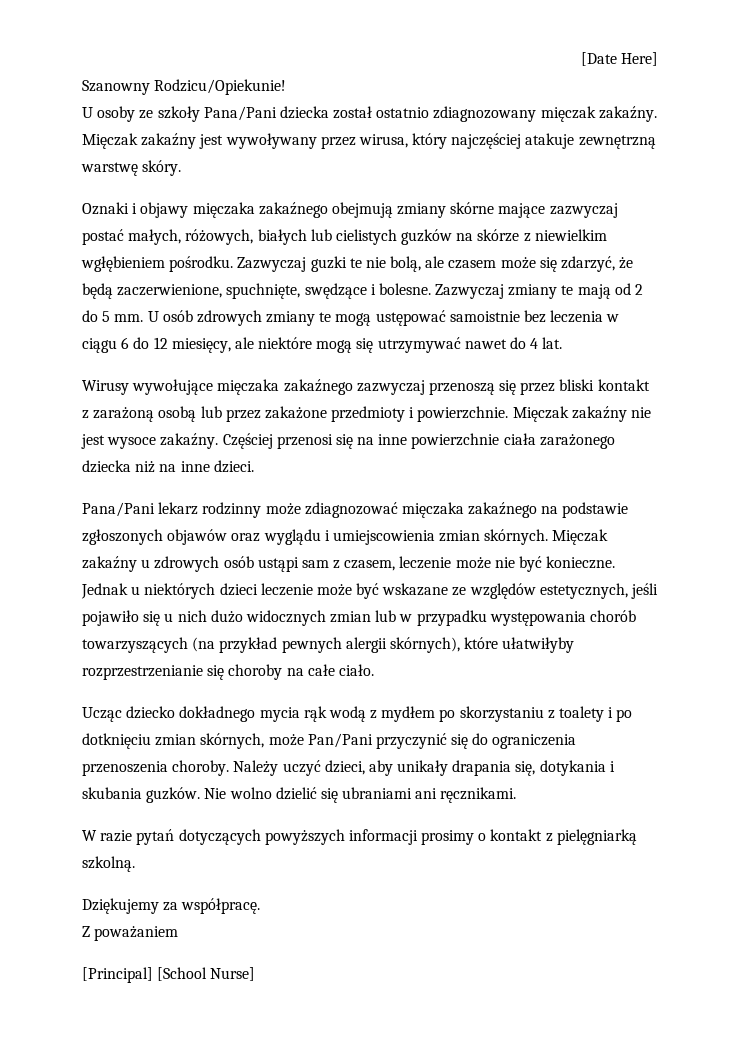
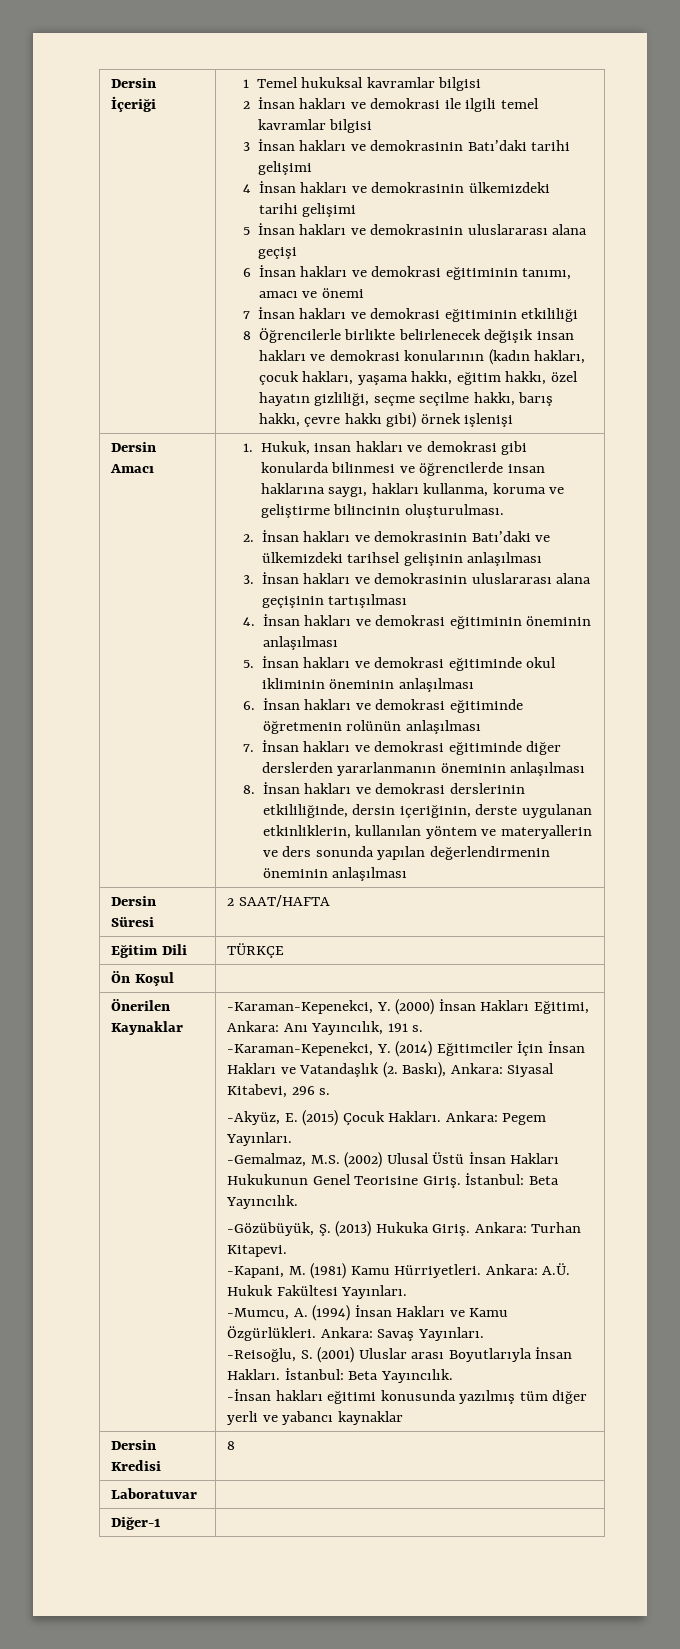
- [Date Here]
- Szanowny Rodzicu/Opiekunie!
- U osoby ze szkoły Pana/Pani dziecka został ostatnio zdiagnozowany mięczak zakaźny. Mięczak zakaźny jest wywoływany przez wirusa, który najczęściej atakuje zewnętrzną warstwę skóry.
- Oznaki i objawy mięczaka zakaźnego obejmują zmiany skórne mające zazwyczaj postać małych, różowych, białych lub cielistych guzków na skórze z niewielkim wgłębieniem pośrodku. Zazwyczaj guzki te nie bolą, ale czasem może się zdarzyć, że będą zaczerwienione, spuchnięte, swędzące i bolesne. Zazwyczaj zmiany te mają od 2 do 5 mm. U osób zdrowych zmiany te mogą ustępować samoistnie bez leczenia w ciągu 6 do 12 miesięcy, ale niektóre mogą się utrzymywać nawet do 4 lat.
- Wirusy wywołujące mięczaka zakaźnego zazwyczaj przenoszą się przez bliski kontakt z zarażoną osobą lub przez zakażone przedmioty i powierzchnie. Mięczak zakaźny nie jest wysoce zakaźny. Częściej przenosi się na inne powierzchnie ciała zarażonego dziecka niż na inne dzieci.
- Pana/Pani lekarz rodzinny może zdiagnozować mięczaka zakaźnego na podstawie zgłoszonych objawów oraz wyglądu i umiejscowienia zmian skórnych. Mięczak zakaźny u zdrowych osób ustąpi sam z czasem, leczenie może nie być konieczne. Jednak u niektórych dzieci leczenie może być wskazane ze względów estetycznych, jeśli pojawiło się u nich dużo widocznych zmian lub w przypadku występowania chorób towarzyszących (na przykład pewnych alergii skórnych), które ułatwiłyby rozprzestrzenianie się choroby na całe ciało.
- Ucząc dziecko dokładnego mycia rąk wodą z mydłem po skorzystaniu z toalety i po dotknięciu zmian skórnych, może Pan/Pani przyczynić się do ograniczenia przenoszenia choroby. Należy uczyć dzieci, aby unikały drapania się, dotykania i skubania guzków. Nie wolno dzielić się ubraniami ani ręcznikami.
- W razie pytań dotyczących powyższych informacji prosimy o kontakt z pielęgniarką szkolną.
- Dziękujemy za współpracę.
- Z poważaniem
- [Principal] [School Nurse]
+ Dersin İçeriği | 1 Temel hukuksal kavramlar bilgisi
+ 2 İnsan hakları ve demokrasi ile ilgili temel kavramlar bilgisi
+ 3 İnsan hakları ve demokrasinin Batı’daki tarihi gelişimi
+ 4 İnsan hakları ve demokrasinin ülkemizdeki tarihi gelişimi
+ 5 İnsan hakları ve demokrasinin uluslararası alana geçişi
+ 6 İnsan hakları ve demokrasi eğitiminin tanımı, amacı ve önemi
+ 7 İnsan hakları ve demokrasi eğitiminin etkililiği
+ 8 Öğrencilerle birlikte belirlenecek değişik insan hakları ve demokrasi konularının (kadın hakları, çocuk hakları, yaşama hakkı, eğitim hakkı, özel hayatın gizliliği, seçme seçilme hakkı, barış hakkı, çevre hakkı gibi) örnek işlenişi
+ Dersin Amacı | 1. Hukuk, insan hakları ve demokrasi gibi konularda bilinmesi ve öğrencilerde insan haklarına saygı, hakları kullanma, koruma ve geliştirme bilincinin oluşturulması.
+ 2. İnsan hakları ve demokrasinin Batı’daki ve ülkemizdeki tarihsel gelişinin anlaşılması
+ 3. İnsan hakları ve demokrasinin uluslararası alana geçişinin tartışılması
+ 4. İnsan hakları ve demokrasi eğitiminin öneminin anlaşılması
+ 5. İnsan hakları ve demokrasi eğitiminde okul ikliminin öneminin anlaşılması
+ 6. İnsan hakları ve demokrasi eğitiminde öğretmenin rolünün anlaşılması
+ 7. İnsan hakları ve demokrasi eğitiminde diğer derslerden yararlanmanın öneminin anlaşılması
+ 8. İnsan hakları ve demokrasi derslerinin etkililiğinde, dersin içeriğinin, derste uygulanan etkinliklerin, kullanılan yöntem ve materyallerin ve ders sonunda yapılan değerlendirmenin öneminin anlaşılması
+ Dersin Süresi | 2 SAAT/HAFTA
+ Eğitim Dili | TÜRKÇE
+ Ön Koşul |
+ Önerilen Kaynaklar | -Karaman-Kepenekci, Y. (2000) İnsan Hakları Eğitimi, Ankara: Anı Yayıncılık, 191 s.
+ -Karaman-Kepenekci, Y. (2014) Eğitimciler İçin İnsan Hakları ve Vatandaşlık (2. Baskı), Ankara: Siyasal Kitabevi, 296 s.
+ -Akyüz, E. (2015) Çocuk Hakları. Ankara: Pegem Yayınları.
+ -Gemalmaz, M.S. (2002) Ulusal Üstü İnsan Hakları Hukukunun Genel Teorisine Giriş. İstanbul: Beta Yayıncılık.
+ -Gözübüyük, Ş. (2013) Hukuka Giriş. Ankara: Turhan Kitapevi.
+ -Kapani, M. (1981) Kamu Hürriyetleri. Ankara: A.Ü. Hukuk Fakültesi Yayınları.
+ -Mumcu, A. (1994) İnsan Hakları ve Kamu Özgürlükleri. Ankara: Savaş Yayınları.
+ -Reisoğlu, S. (2001) Uluslar arası Boyutlarıyla İnsan Hakları. İstanbul: Beta Yayıncılık.
+ -İnsan hakları eğitimi konusunda yazılmış tüm diğer yerli ve yabancı kaynaklar
+ Dersin Kredisi | 8
+ Laboratuvar |
+ Diğer-1 |

